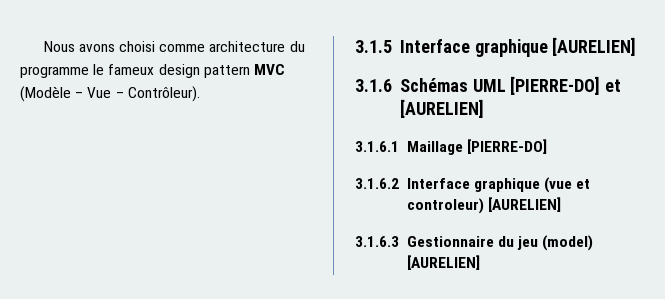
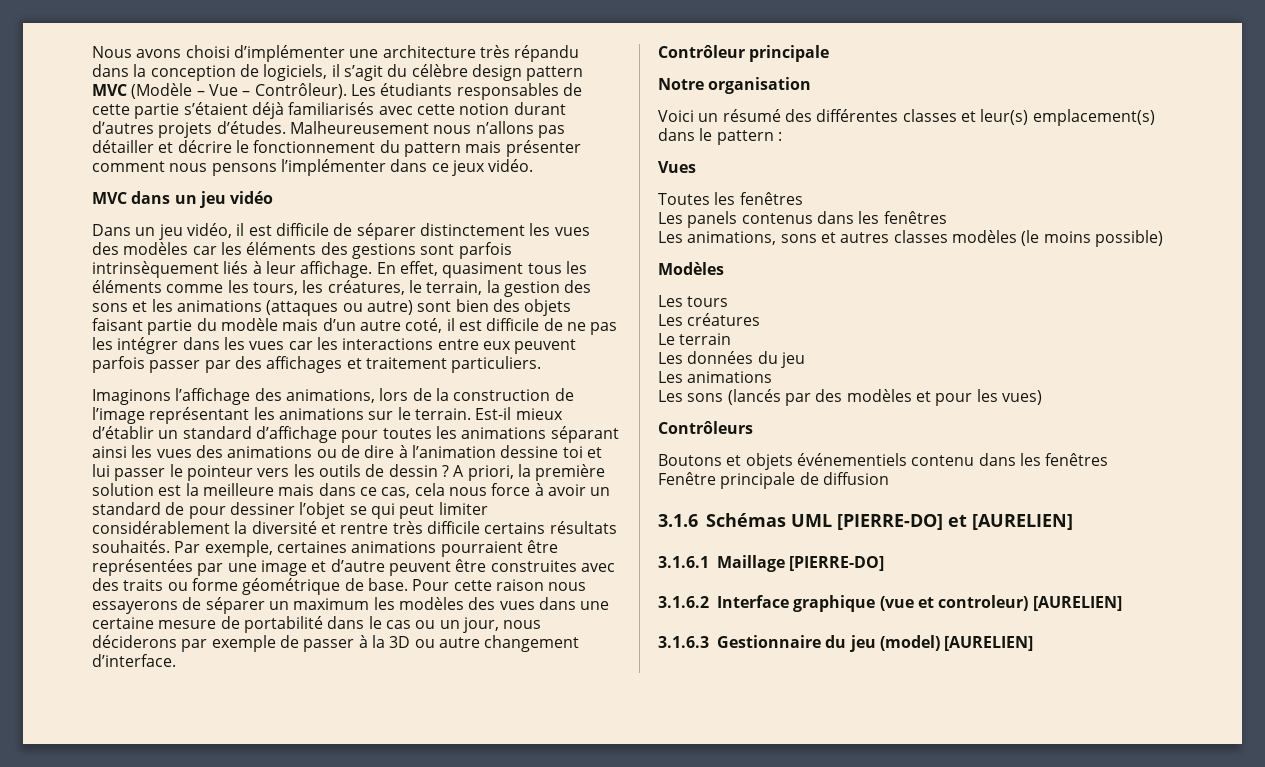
- Nous avons choisi comme architecture du programme le fameux design pattern MVC (Modèle – Vue – Contrôleur).
- 3.1.5 Interface graphique [AURELIEN]
+ Nous avons choisi d’implémenter une architecture très répandu dans la conception de logiciels, il s’agit du célèbre design pattern MVC (Modèle – Vue – Contrôleur). Les étudiants responsables de cette partie s’étaient déjà familiarisés avec cette notion durant d’autres projets d’études. Malheureusement nous n’allons pas détailler et décrire le fonctionnement du pattern mais présenter comment nous pensons l’implémenter dans ce jeux vidéo.
+ MVC dans un jeu vidéo
+ Dans un jeu vidéo, il est difficile de séparer distinctement les vues des modèles car les éléments des gestions sont parfois intrinsèquement liés à leur affichage. En effet, quasiment tous les éléments comme les tours, les créatures, le terrain, la gestion des sons et les animations (attaques ou autre) sont bien des objets faisant partie du modèle mais d’un autre coté, il est difficile de ne pas les intégrer dans les vues car les interactions entre eux peuvent parfois passer par des affichages et traitement particuliers.
+ Imaginons l’affichage des animations, lors de la construction de l’image représentant les animations sur le terrain. Est-il mieux d’établir un standard d’affichage pour toutes les animations séparant ainsi les vues des animations ou de dire à l’animation dessine toi et lui passer le pointeur vers les outils de dessin ? A priori, la première solution est la meilleure mais dans ce cas, cela nous force à avoir un standard de pour dessiner l’objet se qui peut limiter considérablement la diversité et rentre très difficile certains résultats souhaités. Par exemple, certaines animations pourraient être représentées par une image et d’autre peuvent être construites avec des traits ou forme géométrique de base. Pour cette raison nous essayerons de séparer un maximum les modèles des vues dans une certaine mesure de portabilité dans le cas ou un jour, nous déciderons par exemple de passer à la 3D ou autre changement d’interface.
+ Contrôleur principale
+ Notre organisation
+ Voici un résumé des différentes classes et leur(s) emplacement(s) dans le pattern :
+ Vues
+ Toutes les fenêtres
+ Les panels contenus dans les fenêtres
+ Les animations, sons et autres classes modèles (le moins possible)
+ Modèles
+ Les tours
+ Les créatures
+ Le terrain
+ Les données du jeu
+ Les animations
+ Les sons (lancés par des modèles et pour les vues)
+ Contrôleurs
+ Boutons et objets événementiels contenu dans les fenêtres
+ Fenêtre principale de diffusion

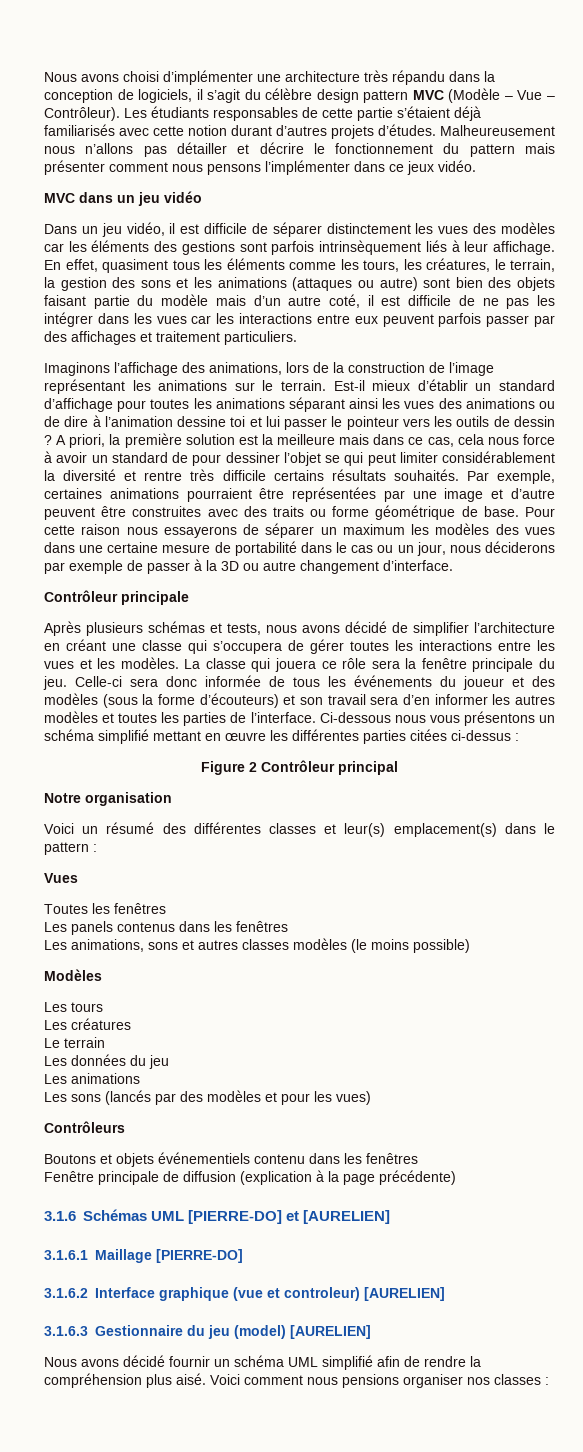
+ Après plusieurs schémas et tests, nous avons décidé de simplifier l’architecture en créant une classe qui s’occupera de gérer toutes les interactions entre les vues et les modèles. La classe qui jouera ce rôle sera la fenêtre principale du jeu. Celle-ci sera donc informée de tous les événements du joueur et des modèles (sous la forme d’écouteurs) et son travail sera d’en informer les autres modèles et toutes les parties de l’interface. Ci-dessous nous vous présentons un schéma simplifié mettant en œuvre les différentes parties citées ci-dessus :
+ Figure 2 Contrôleur principal
- Fenêtre principale de diffusion
+ Fenêtre principale de diffusion (explication à la page précédente)
+ Nous avons décidé fournir un schéma UML simplifié afin de rendre la compréhension plus aisé. Voici comment nous pensions organiser nos classes :

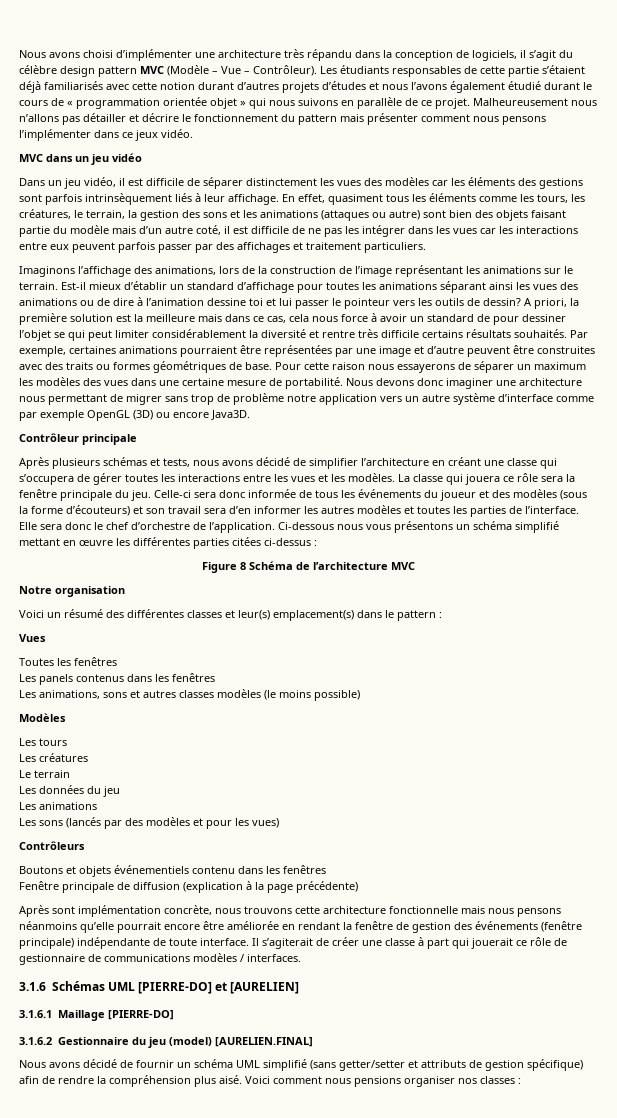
- Les étudiants responsables de cette partie s’étaient déjà familiarisés avec cette notion durant d’autres projets d’études.
+ Les étudiants responsables de cette partie s’étaient déjà familiarisés avec cette notion durant d’autres projets d’études et nous l’avons également étudié durant le cours de « programmation orientée objet » qui nous suivons en parallèle de ce projet.
- Est-il mieux d’établir un standard d’affichage pour toutes les animations séparant ainsi les vues des animations ou de dire à l’animation dessine toi et lui passer le pointeur vers les outils de dessin ?
+ Est-il mieux d’établir un standard d’affichage pour toutes les animations séparant ainsi les vues des animations ou de dire à l’animation dessine toi et lui passer le pointeur vers les outils de dessin?
- Par exemple, certaines animations pourraient être représentées par une image et d’autre peuvent être construites avec des traits ou forme géométrique de base.
+ Par exemple, certaines animations pourraient être représentées par une image et d’autre peuvent être construites avec des traits ou formes géométriques de base.
- Pour cette raison nous essayerons de séparer un maximum les modèles des vues dans une certaine mesure de portabilité dans le cas ou un jour, nous déciderons par exemple de passer à la 3D ou autre changement d’interface.
+ Pour cette raison nous essayerons de séparer un maximum les modèles des vues dans une certaine mesure de portabilité. Nous devons donc imaginer une architecture nous permettant de migrer sans trop de problème notre application vers un autre système d’interface comme par exemple OpenGL (3D) ou encore Java3D.
+ Elle sera donc le chef d’orchestre de l’application.
- Figure 2 Contrôleur principal
+ Figure 8 Schéma de l’architecture MVC
+ Après sont implémentation concrète, nous trouvons cette architecture fonctionnelle mais nous pensons néanmoins qu’elle pourrait encore être améliorée en rendant la fenêtre de gestion des événements (fenêtre principale) indépendante de toute interface. Il s’agiterait de créer une classe à part qui jouerait ce rôle de gestionnaire de communications modèles / interfaces.
- 3.1.6.2 Interface graphique (vue et controleur) [AURELIEN]
- 3.1.6.3 Gestionnaire du jeu (model) [AURELIEN]
+ 3.1.6.2 Gestionnaire du jeu (model) [AURELIEN.FINAL]
- Nous avons décidé fournir un schéma UML simplifié afin de rendre la compréhension plus aisé.
+ Nous avons décidé de fournir un schéma UML simplifié (sans getter/setter et attributs de gestion spécifique) afin de rendre la compréhension plus aisé.

